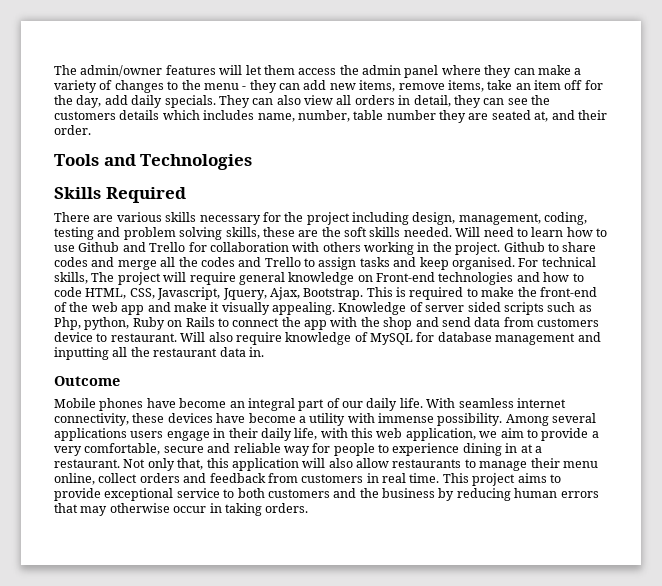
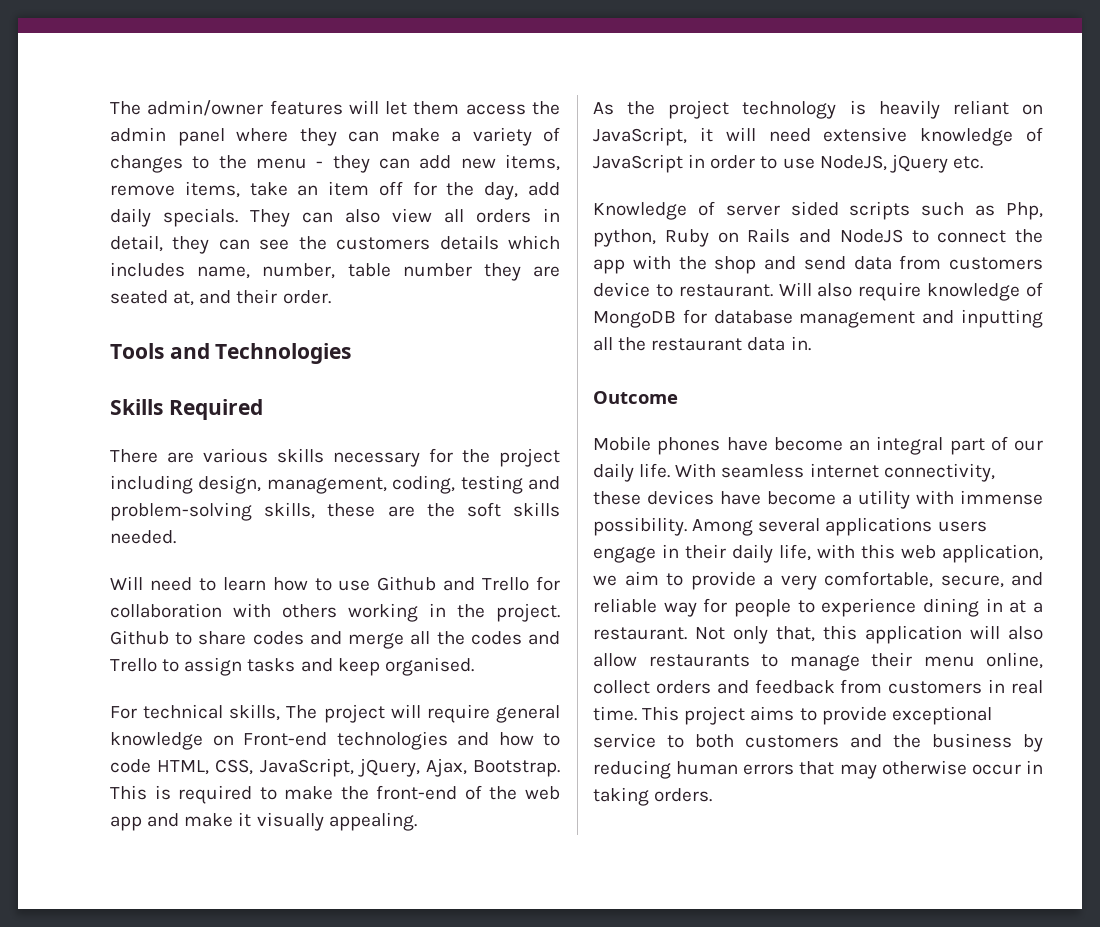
- There are various skills necessary for the project including design, management, coding, testing and problem solving skills, these are the soft skills needed. Will need to learn how to use Github and Trello for collaboration with others working in the project.
+ There are various skills necessary for the project including design, management, coding, testing and problem-solving skills, these are the soft skills needed.
+ Will need to learn how to use Github and Trello for collaboration with others working in the project.
- Github to share codes and merge all the codes and Trello to assign tasks and keep organised. For technical skills, The project will require general knowledge on Front-end technologies and how to code HTML, CSS, Javascript, Jquery, Ajax, Bootstrap.
+ Github to share codes and merge all the codes and Trello to assign tasks and keep organised.
+ For technical skills, The project will require general knowledge on Front-end technologies and how to code HTML, CSS, JavaScript, jQuery, Ajax, Bootstrap.
- This is required to make the front-end of the web app and make it visually appealing. Knowledge of server sided scripts such as Php, python, Ruby on Rails to connect the app with the shop and send data from customers device to restaurant.
+ This is required to make the front-end of the web app and make it visually appealing.
+ As the project technology is heavily reliant on JavaScript, it will need extensive knowledge of JavaScript in order to use NodeJS, jQuery etc.
+ Knowledge of server sided scripts such as Php, python, Ruby on Rails and NodeJS to connect the app with the shop and send data from customers device to restaurant.
- Will also require knowledge of MySQL for database management and inputting all the restaurant data in.
+ Will also require knowledge of MongoDB for database management and inputting all the restaurant data in.
- Among several applications users engage in their daily life, with this web application, we aim to provide a very comfortable, secure and reliable way for people to experience dining in at a restaurant.
+ Among several applications users engage in their daily life, with this web application, we aim to provide a very comfortable, secure, and reliable way for people to experience dining in at a restaurant.

